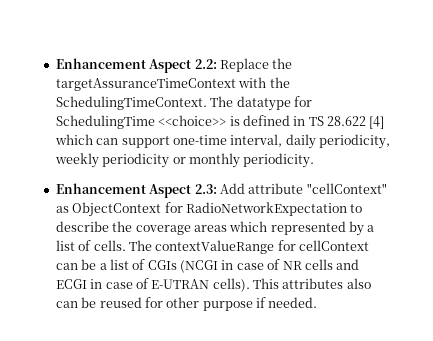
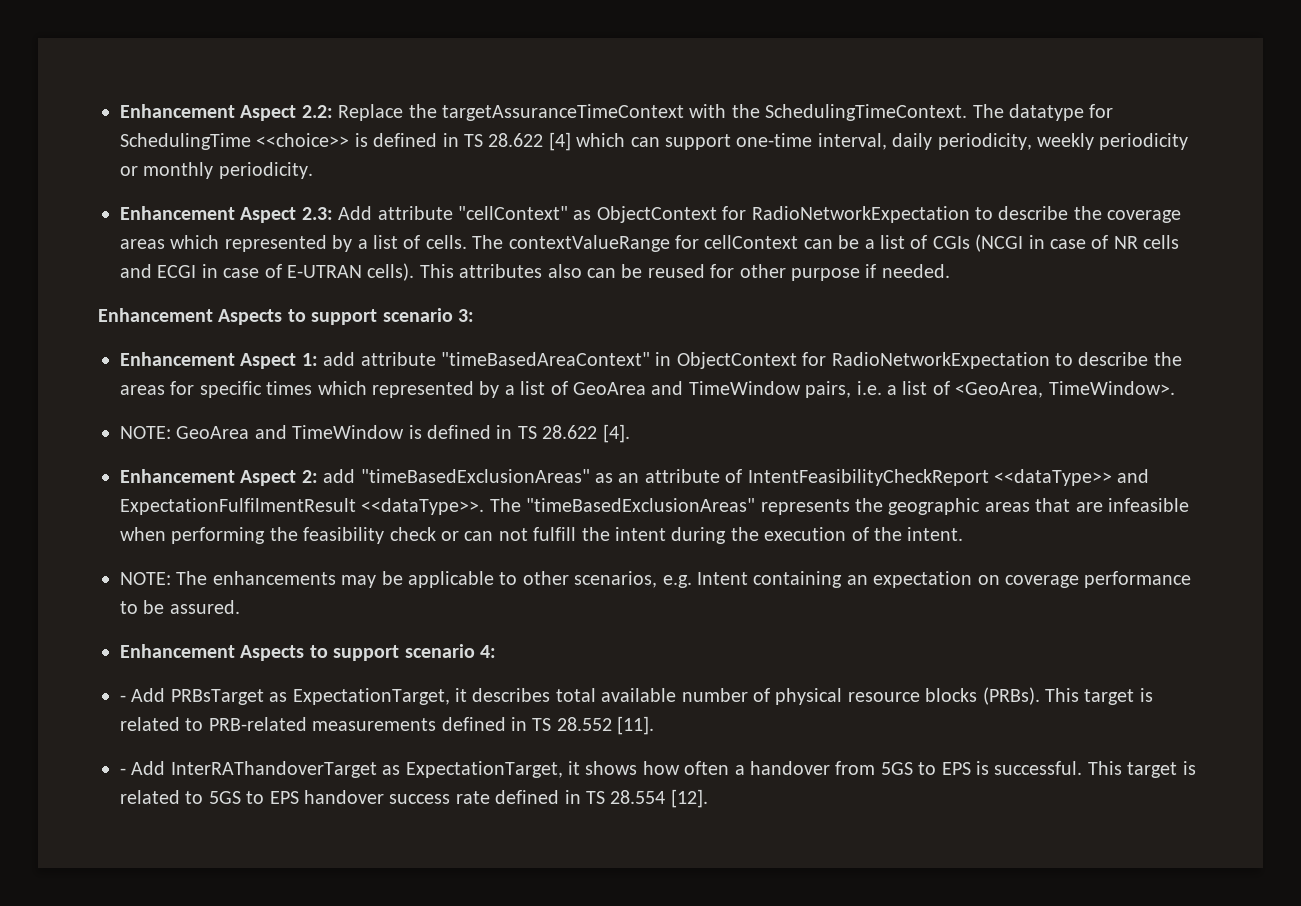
+ Enhancement Aspects to support scenario 3:
+ Enhancement Aspect 1: add attribute "timeBasedAreaContext" in ObjectContext for RadioNetworkExpectation to describe the areas for specific times which represented by a list of GeoArea and TimeWindow pairs, i.e. a list of <GeoArea, TimeWindow>.
+ NOTE: GeoArea and TimeWindow is defined in TS 28.622 [4].
+ Enhancement Aspect 2: add "timeBasedExclusionAreas" as an attribute of IntentFeasibilityCheckReport <<dataType>> and ExpectationFulfilmentResult <<dataType>>. The "timeBasedExclusionAreas" represents the geographic areas that are infeasible when performing the feasibility check or can not fulfill the intent during the execution of the intent.
+ NOTE: The enhancements may be applicable to other scenarios, e.g. Intent containing an expectation on coverage performance to be assured.
+ Enhancement Aspects to support scenario 4:
+ - Add PRBsTarget as ExpectationTarget, it describes total available number of physical resource blocks (PRBs). This target is related to PRB-related measurements defined in TS 28.552 [11].
+ - Add InterRAThandoverTarget as ExpectationTarget, it shows how often a handover from 5GS to EPS is successful. This target is related to 5GS to EPS handover success rate defined in TS 28.554 [12].

